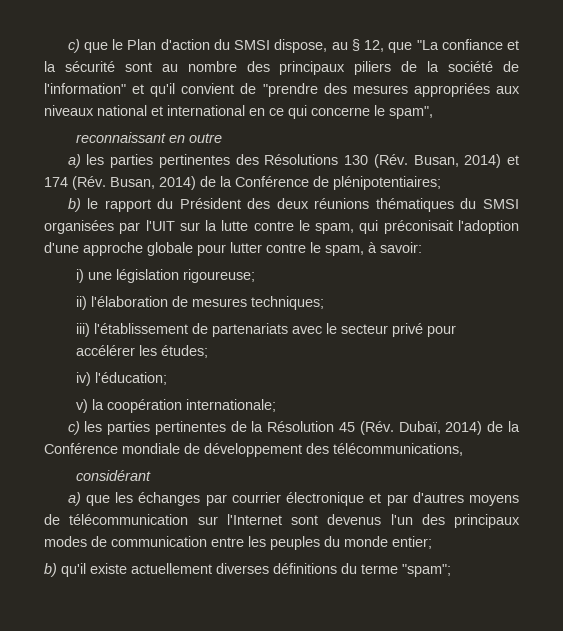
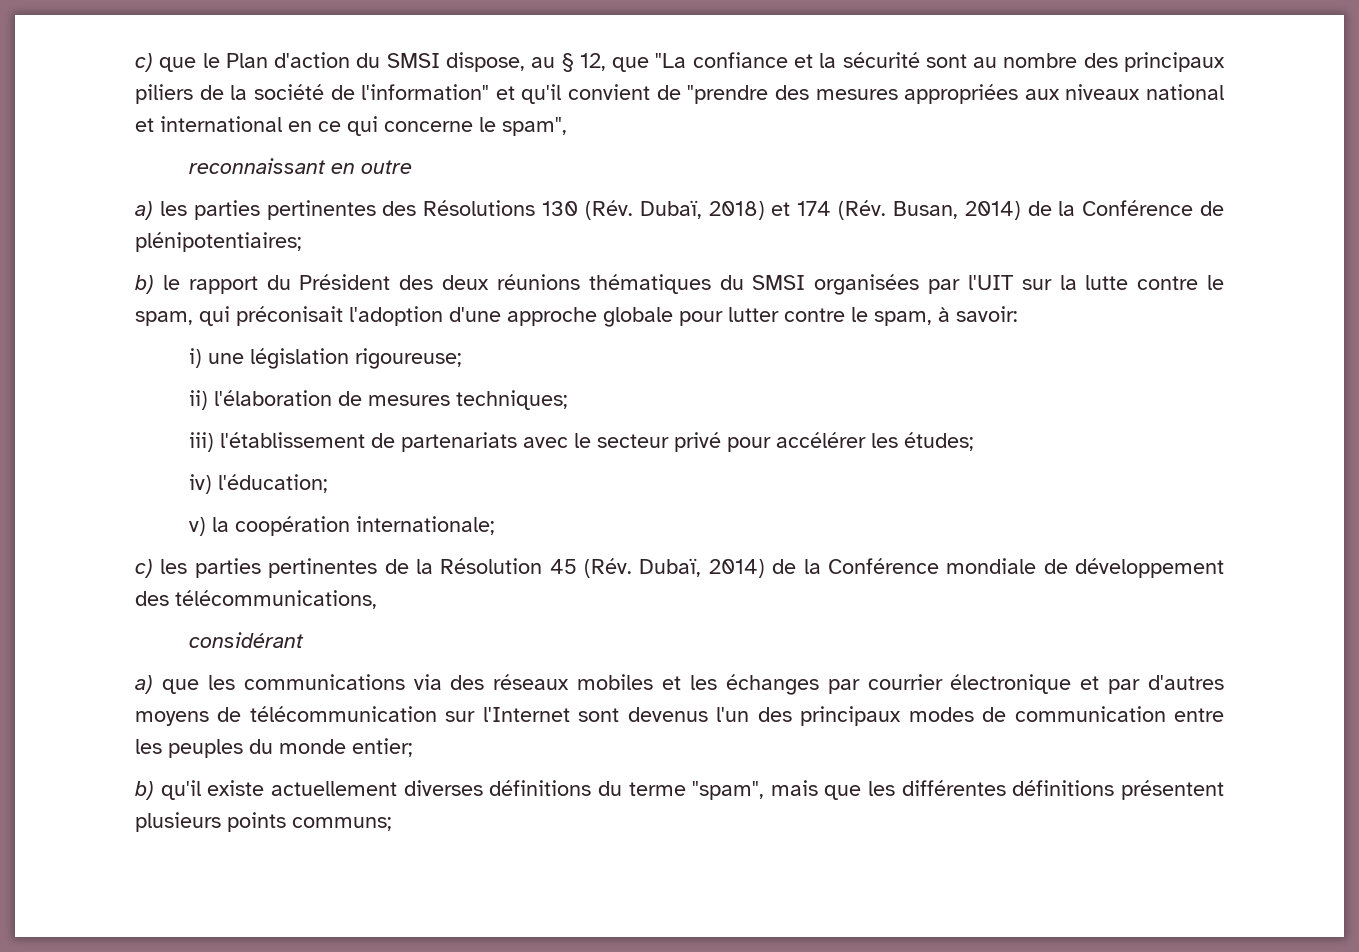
- a) les parties pertinentes des Résolutions 130 (Rév. Busan, 2014) et 174 (Rév. Busan, 2014) de la Conférence de plénipotentiaires;
+ a) les parties pertinentes des Résolutions 130 (Rév. Dubaï, 2018) et 174 (Rév. Busan, 2014) de la Conférence de plénipotentiaires;
- a) que les échanges par courrier électronique et par d'autres moyens de télécommunication sur l'Internet sont devenus l'un des principaux modes de communication entre les peuples du monde entier;
+ a) que les communications via des réseaux mobiles et les échanges par courrier électronique et par d'autres moyens de télécommunication sur l'Internet sont devenus l'un des principaux modes de communication entre les peuples du monde entier;
- b) qu'il existe actuellement diverses définitions du terme "spam";
+ b) qu'il existe actuellement diverses définitions du terme "spam", mais que les différentes définitions présentent plusieurs points communs;

